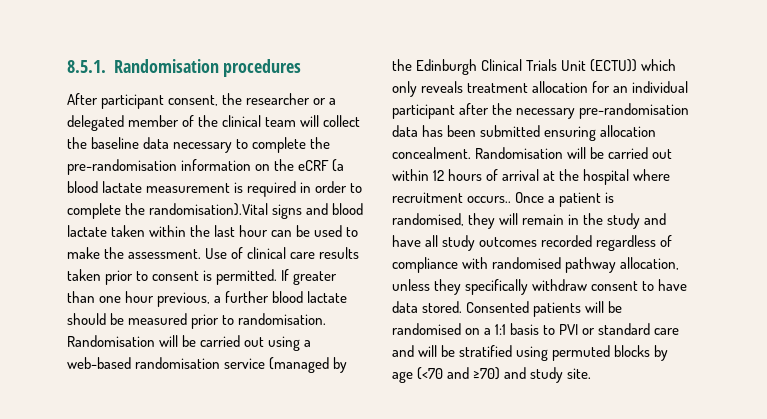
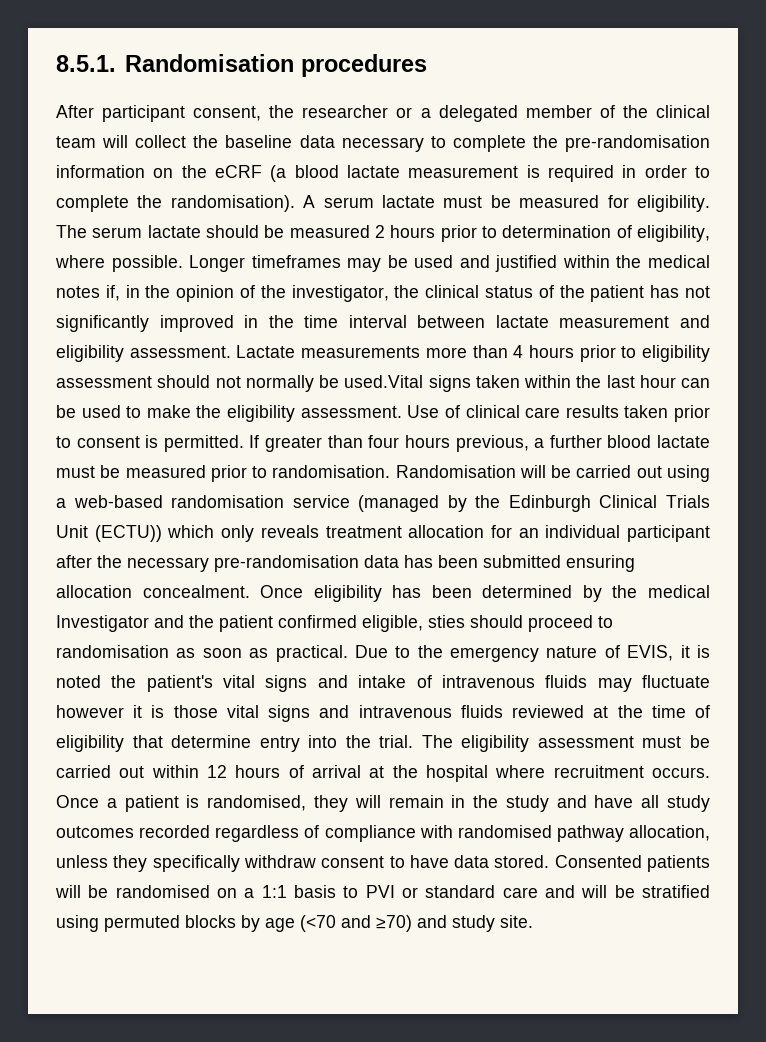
- After participant consent, the researcher or a delegated member of the clinical team will collect the baseline data necessary to complete the pre-randomisation information on the eCRF (a blood lactate measurement is required in order to complete the randomisation).Vital signs and blood lactate taken within the last hour can be used to make the assessment.
+ After participant consent, the researcher or a delegated member of the clinical team will collect the baseline data necessary to complete the pre-randomisation information on the eCRF (a blood lactate measurement is required in order to complete the randomisation). A serum lactate must be measured for eligibility. The serum lactate should be measured 2 hours prior to determination of eligibility, where possible. Longer timeframes may be used and justified within the medical notes if, in the opinion of the investigator, the clinical status of the patient has not significantly improved in the time interval between lactate measurement and eligibility assessment. Lactate measurements more than 4 hours prior to eligibility assessment should not normally be used.Vital signs taken within the last hour can be used to make the eligibility assessment.
- If greater than one hour previous, a further blood lactate should be measured prior to randomisation.
+ If greater than four hours previous, a further blood lactate must be measured prior to randomisation.
- Randomisation will be carried out within 12 hours of arrival at the hospital where recruitment occurs..
+ Once eligibility has been determined by the medical Investigator and the patient confirmed eligible, sties should proceed to randomisation as soon as practical. Due to the emergency nature of EVIS, it is noted the patient's vital signs and intake of intravenous fluids may fluctuate however it is those vital signs and intravenous fluids reviewed at the time of eligibility that determine entry into the trial. The eligibility assessment must be carried out within 12 hours of arrival at the hospital where recruitment occurs.

